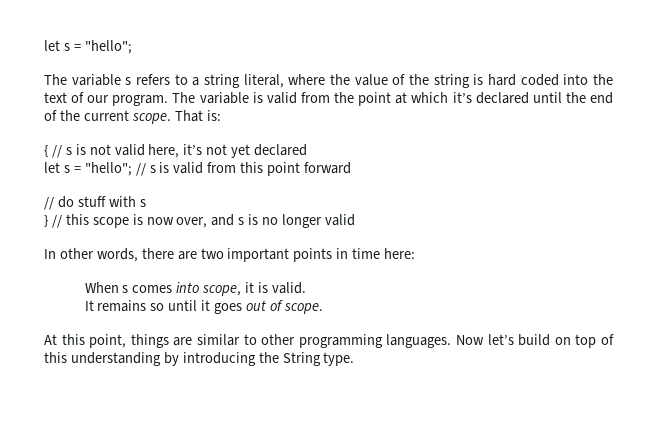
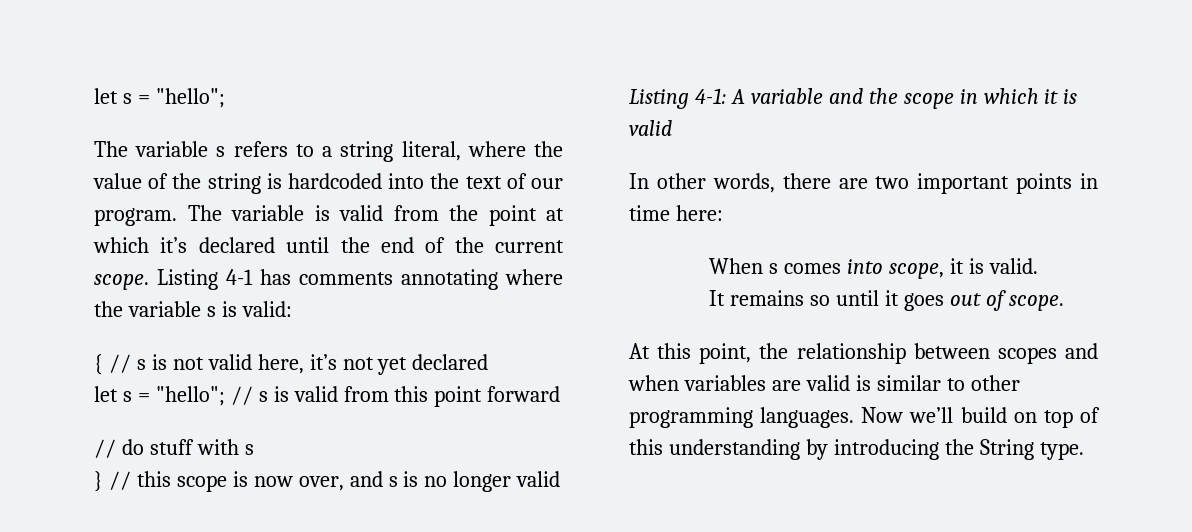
- The variable s refers to a string literal, where the value of the string is hard coded into the text of our program.
+ The variable s refers to a string literal, where the value of the string is hardcoded into the text of our program.
- That is:
+ Listing 4-1 has comments annotating where the variable s is valid:
+ Listing 4-1: A variable and the scope in which it is valid
- At this point, things are similar to other programming languages.
+ At this point, the relationship between scopes and when variables are valid is similar to other programming languages.
- Now let’s build on top of this understanding by introducing the String type.
+ Now we’ll build on top of this understanding by introducing the String type.

